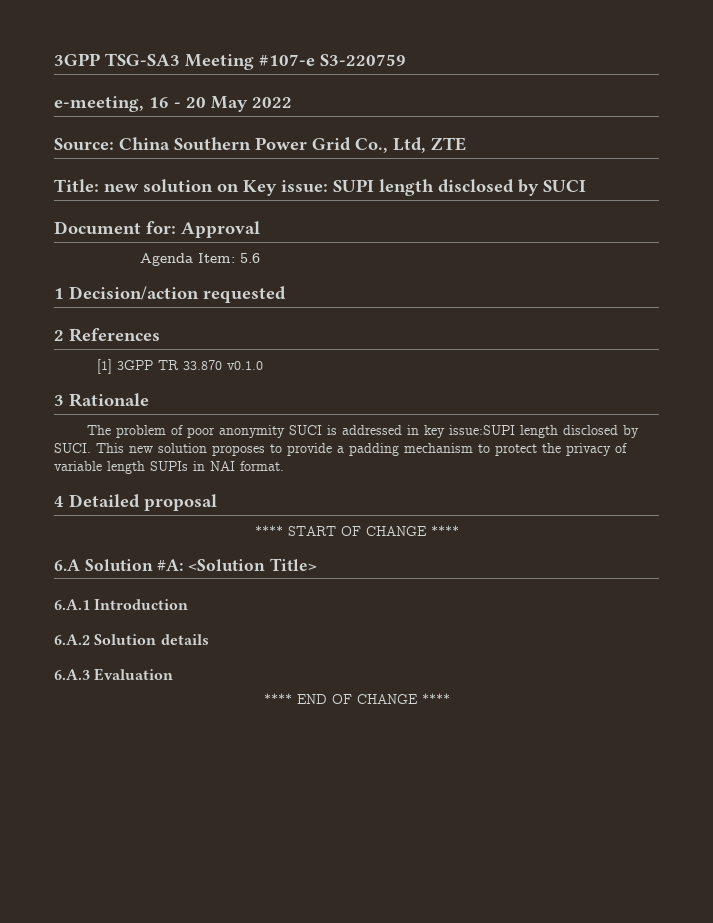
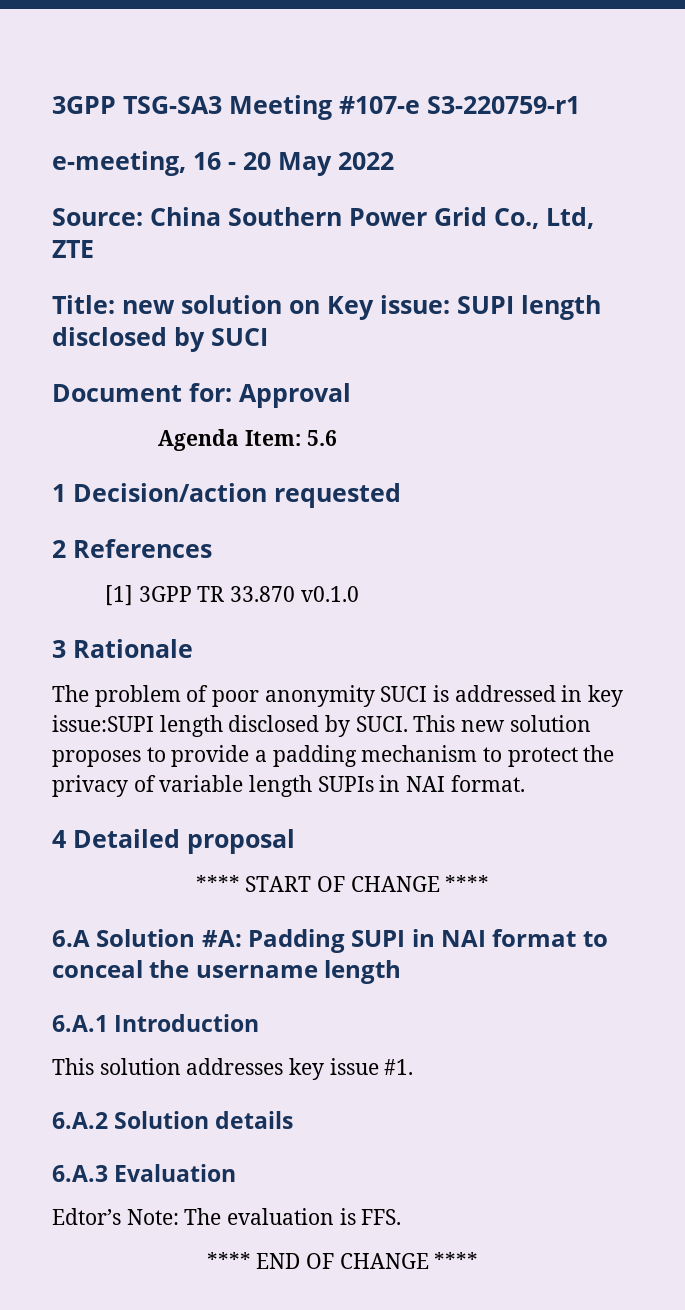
- 3GPP TSG-SA3 Meeting #107-e S3-220759
+ 3GPP TSG-SA3 Meeting #107-e S3-220759-r1
- 6.A Solution #A: <Solution Title>
+ 6.A Solution #A: Padding SUPI in NAI format to conceal the username length
  6.A.1 Introduction
+ This solution addresses key issue #1.
+ Edtor’s Note: The evaluation is FFS.

